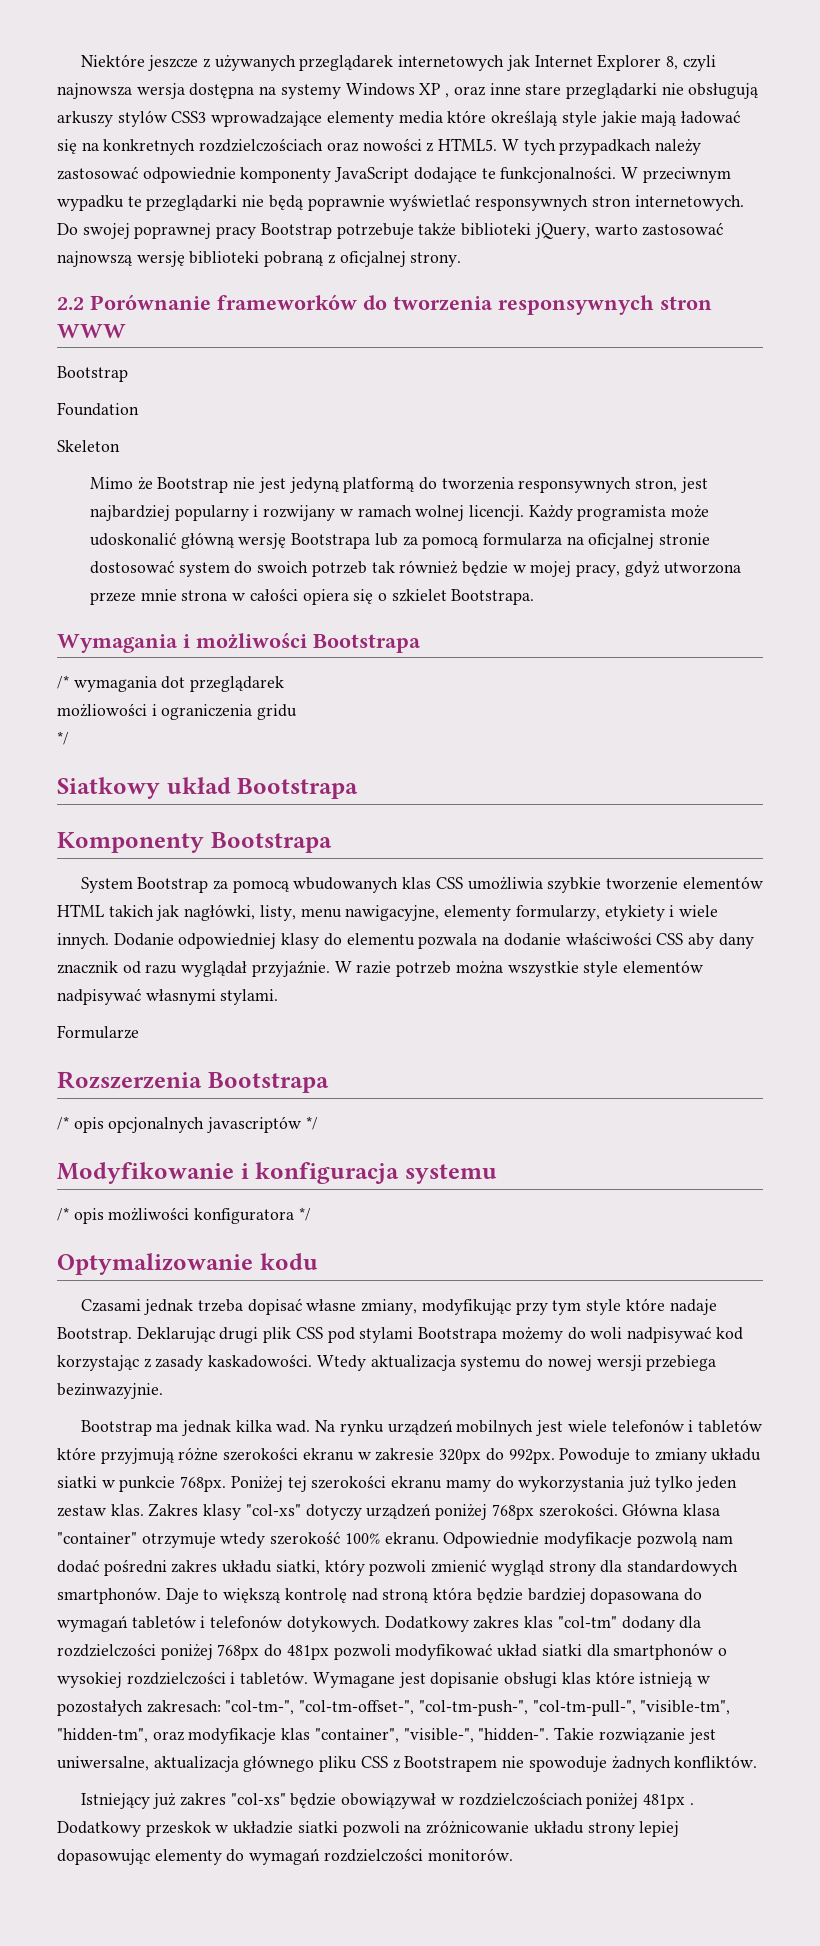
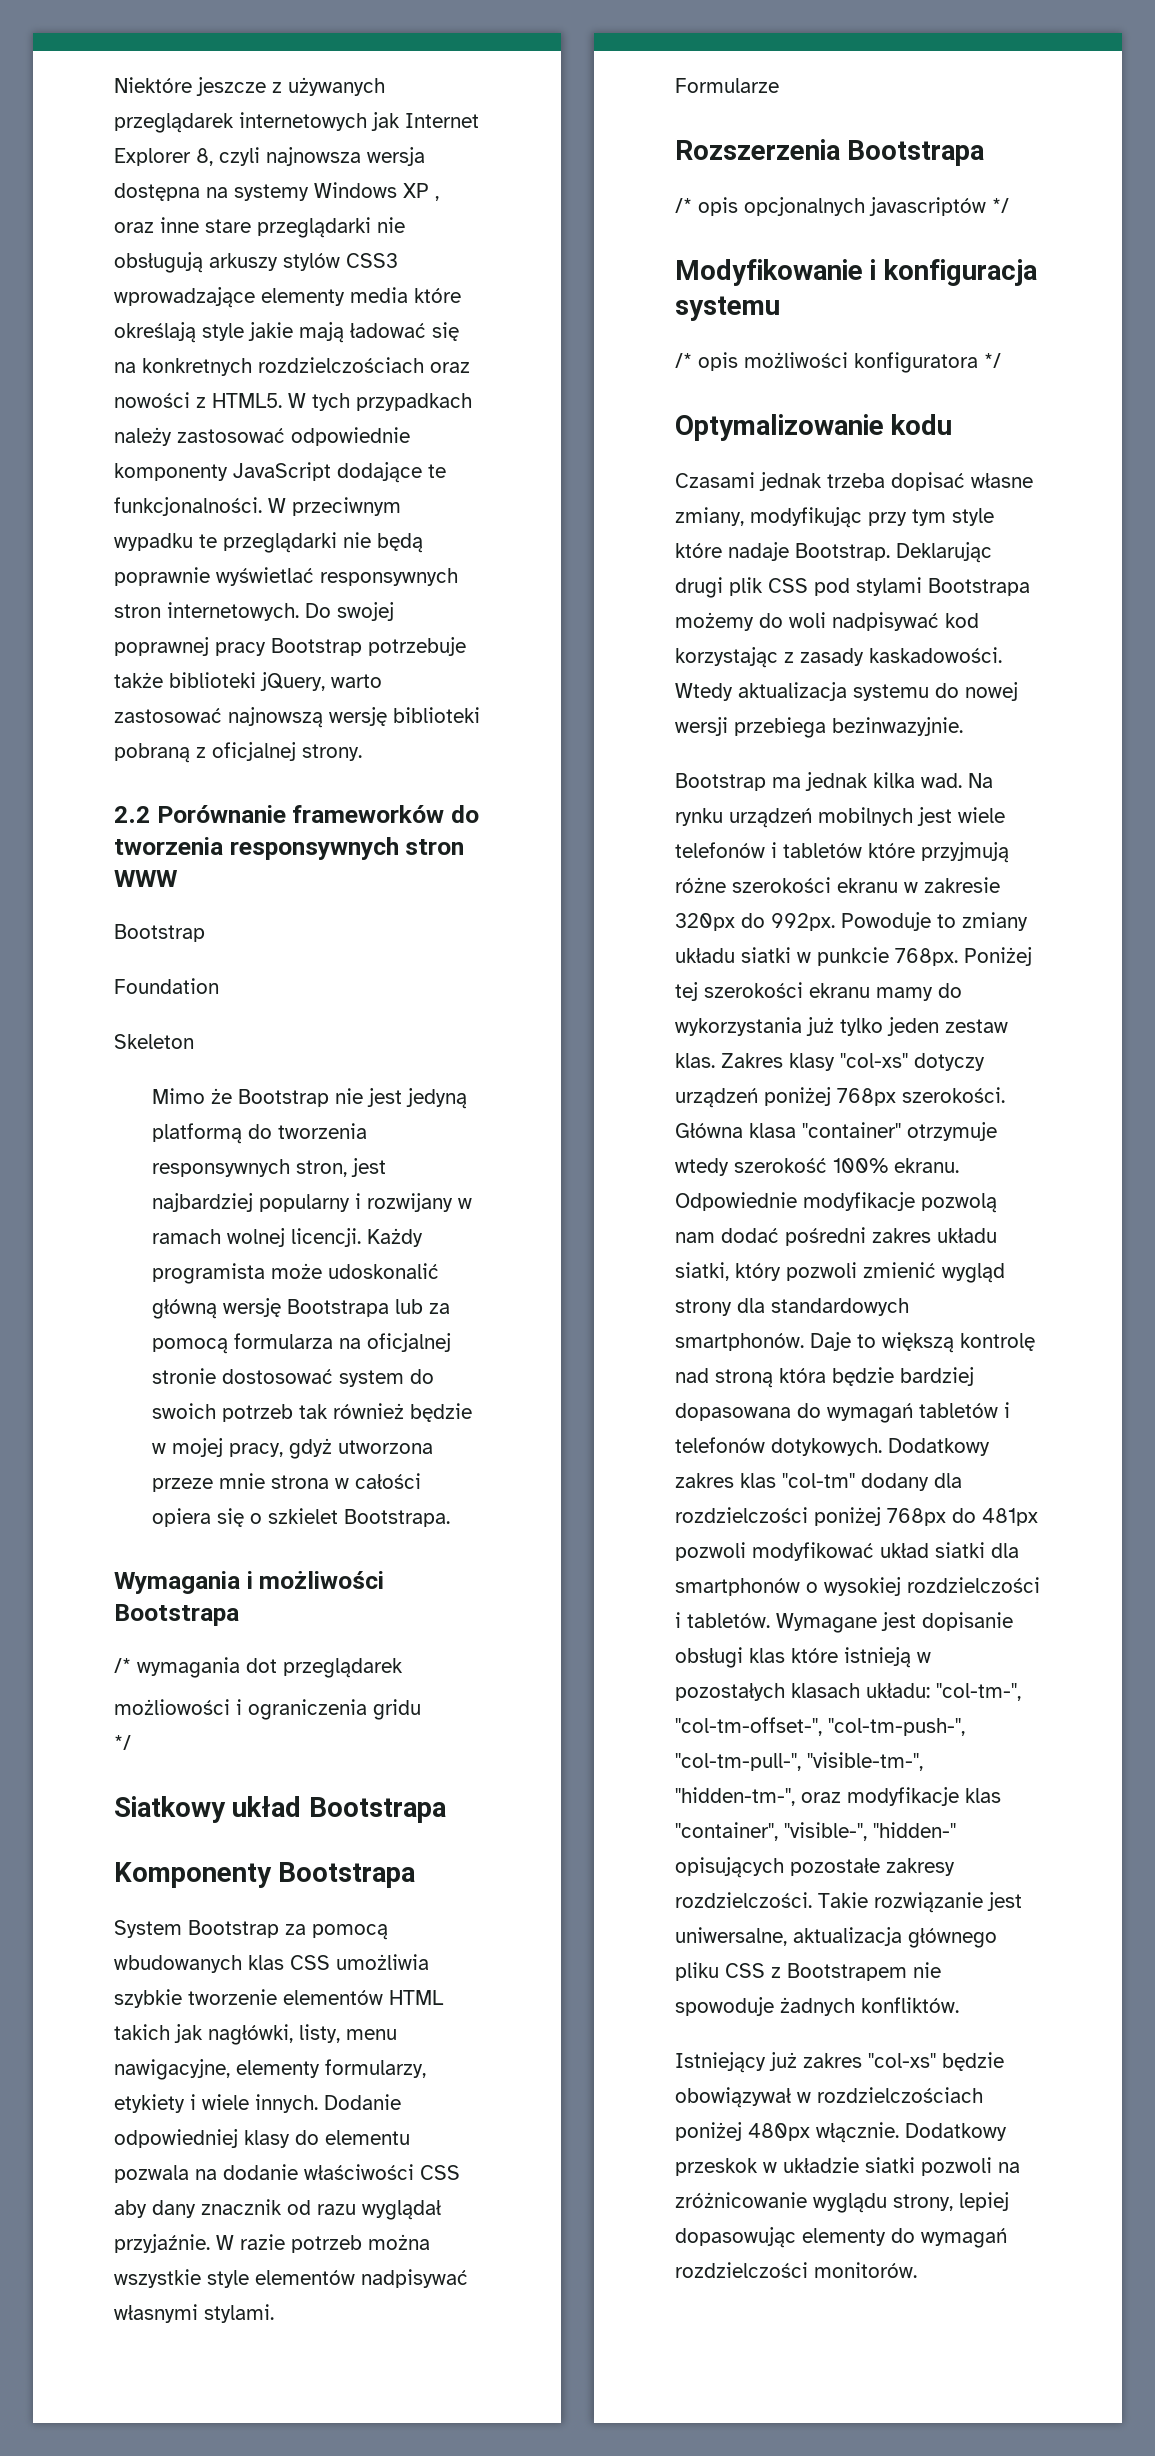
- Wymagane jest dopisanie obsługi klas które istnieją w pozostałych zakresach: "col-tm-", "col-tm-offset-", "col-tm-push-", "col-tm-pull-", "visible-tm", "hidden-tm", oraz modyfikacje klas "container", "visible-", "hidden-".
+ Wymagane jest dopisanie obsługi klas które istnieją w pozostałych klasach układu: "col-tm-", "col-tm-offset-", "col-tm-push-", "col-tm-pull-", "visible-tm-", "hidden-tm-", oraz modyfikacje klas "container", "visible-", "hidden-" opisujących pozostałe zakresy rozdzielczości.
- Istniejący już zakres "col-xs" będzie obowiązywał w rozdzielczościach poniżej 481px .
+ Istniejący już zakres "col-xs" będzie obowiązywał w rozdzielczościach poniżej 480px włącznie.
- Dodatkowy przeskok w układzie siatki pozwoli na zróżnicowanie układu strony lepiej dopasowując elementy do wymagań rozdzielczości monitorów.
+ Dodatkowy przeskok w układzie siatki pozwoli na zróżnicowanie wyglądu strony, lepiej dopasowując elementy do wymagań rozdzielczości monitorów.

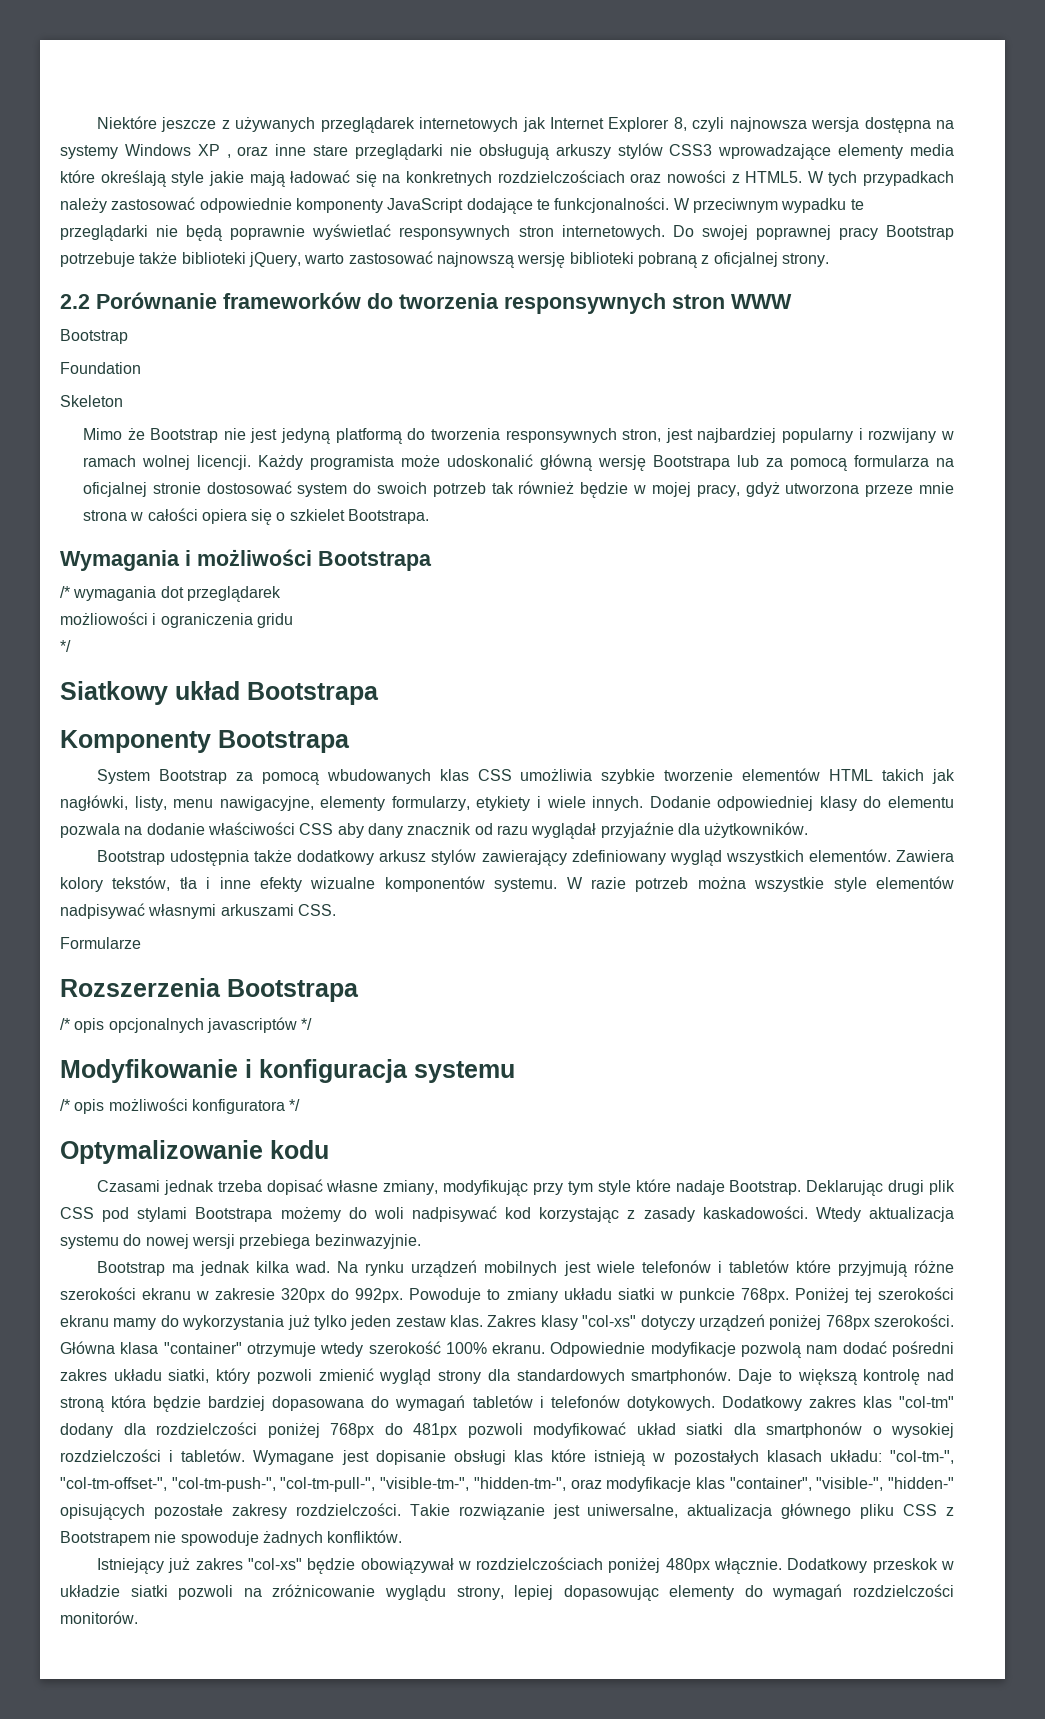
- Dodanie odpowiedniej klasy do elementu pozwala na dodanie właściwości CSS aby dany znacznik od razu wyglądał przyjaźnie.
+ Dodanie odpowiedniej klasy do elementu pozwala na dodanie właściwości CSS aby dany znacznik od razu wyglądał przyjaźnie dla użytkowników.
+ Bootstrap udostępnia także dodatkowy arkusz stylów zawierający zdefiniowany wygląd wszystkich elementów. Zawiera kolory tekstów, tła i inne efekty wizualne komponentów systemu.
- W razie potrzeb można wszystkie style elementów nadpisywać własnymi stylami.
+ W razie potrzeb można wszystkie style elementów nadpisywać własnymi arkuszami CSS.

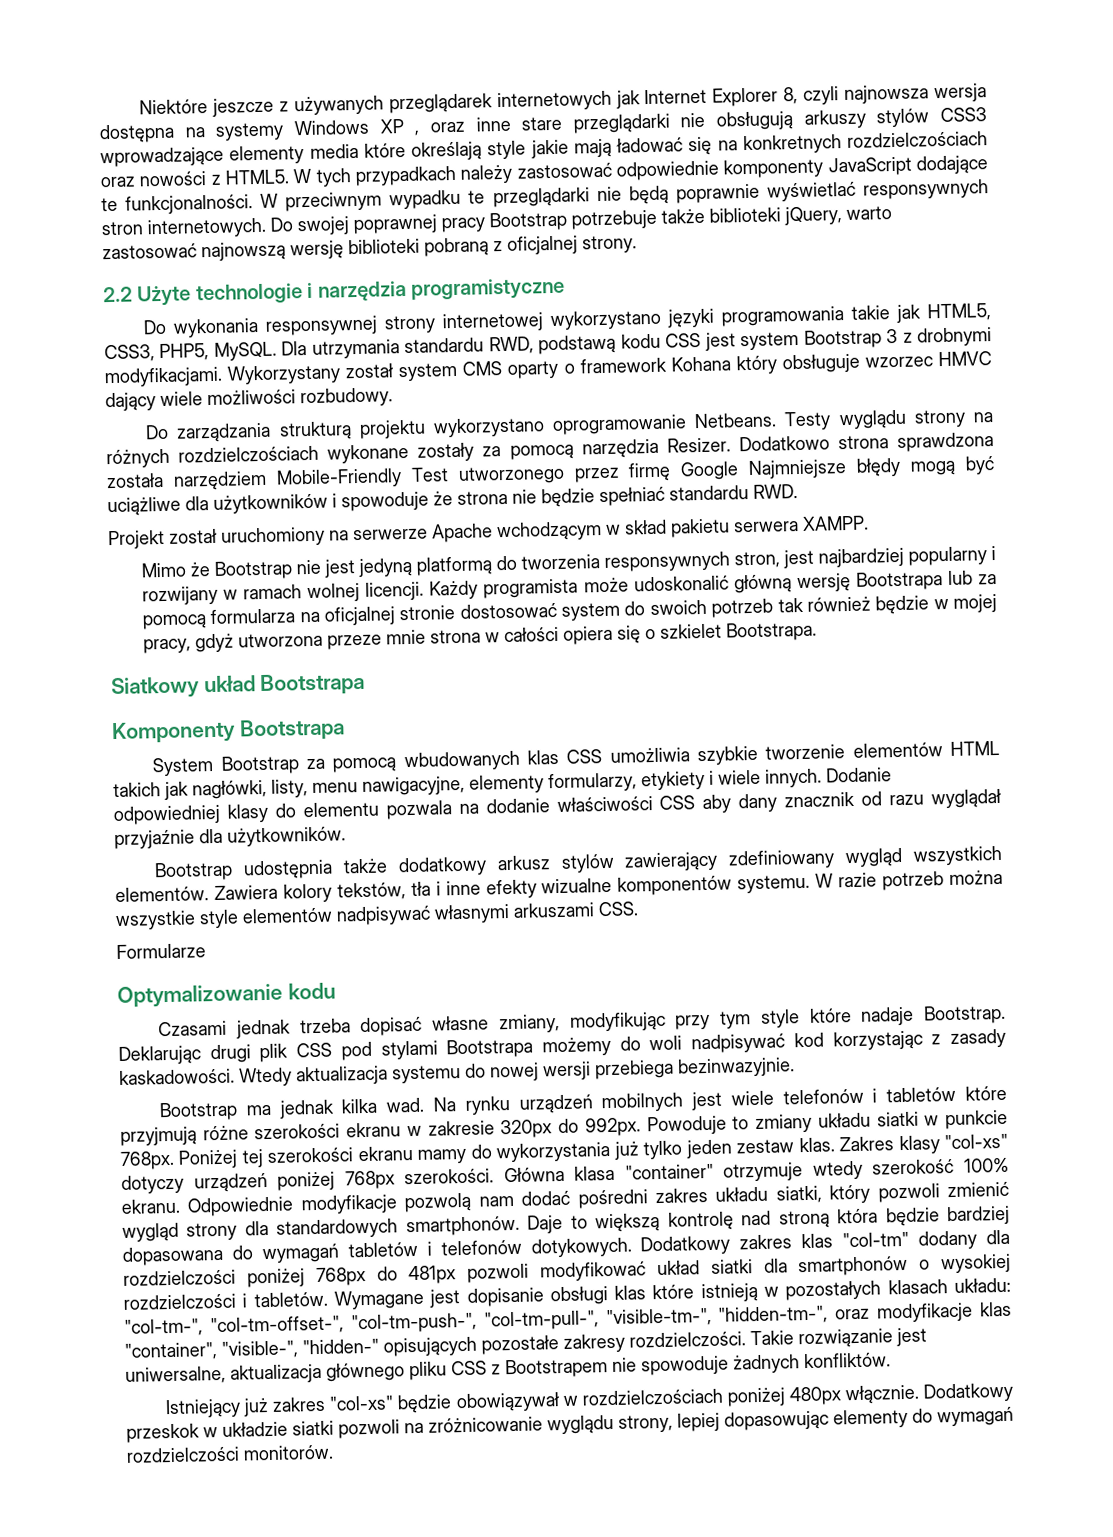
- 2.2 Porównanie frameworków do tworzenia responsywnych stron WWW
- Bootstrap
- Foundation
- Skeleton
+ 2.2 Użyte technologie i narzędzia programistyczne
+ Do wykonania responsywnej strony internetowej wykorzystano języki programowania takie jak HTML5, CSS3, PHP5, MySQL. Dla utrzymania standardu RWD, podstawą kodu CSS jest system Bootstrap 3 z drobnymi modyfikacjami. Wykorzystany został system CMS oparty o framework Kohana który obsługuje wzorzec HMVC dający wiele możliwości rozbudowy.
+ Do zarządzania strukturą projektu wykorzystano oprogramowanie Netbeans. Testy wyglądu strony na różnych rozdzielczościach wykonane zostały za pomocą narzędzia Resizer. Dodatkowo strona sprawdzona została narzędziem Mobile-Friendly Test utworzonego przez firmę Google Najmniejsze błędy mogą być uciążliwe dla użytkowników i spowoduje że strona nie będzie spełniać standardu RWD.
+ Projekt został uruchomiony na serwerze Apache wchodzącym w skład pakietu serwera XAMPP.
- Wymagania i możliwości Bootstrapa
- /* wymagania dot przeglądarek
- możliowości i ograniczenia gridu
- */
- Rozszerzenia Bootstrapa
- /* opis opcjonalnych javascriptów */
- Modyfikowanie i konfiguracja systemu
- /* opis możliwości konfiguratora */

